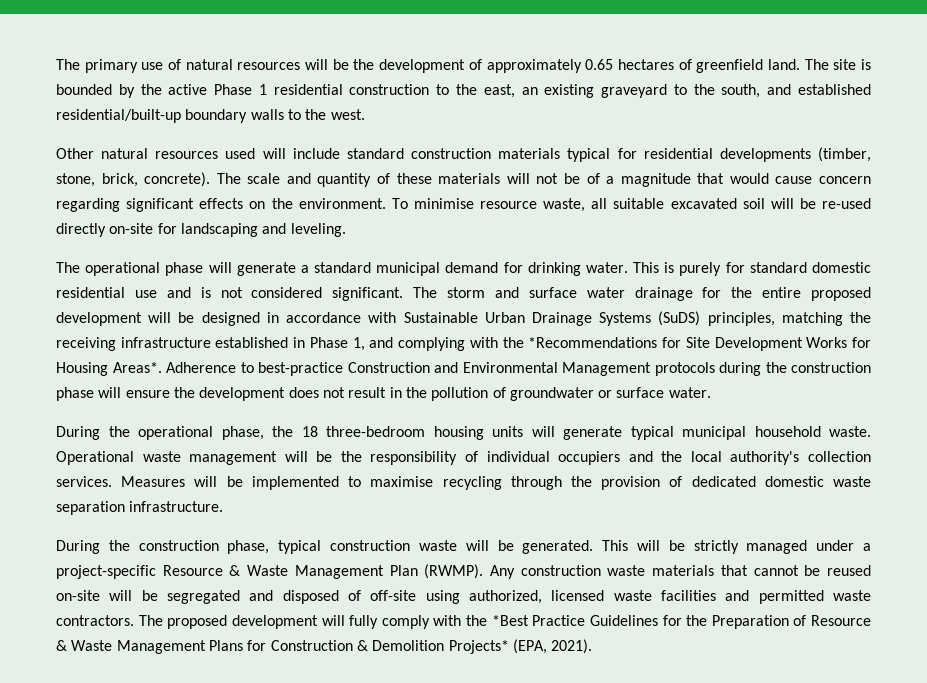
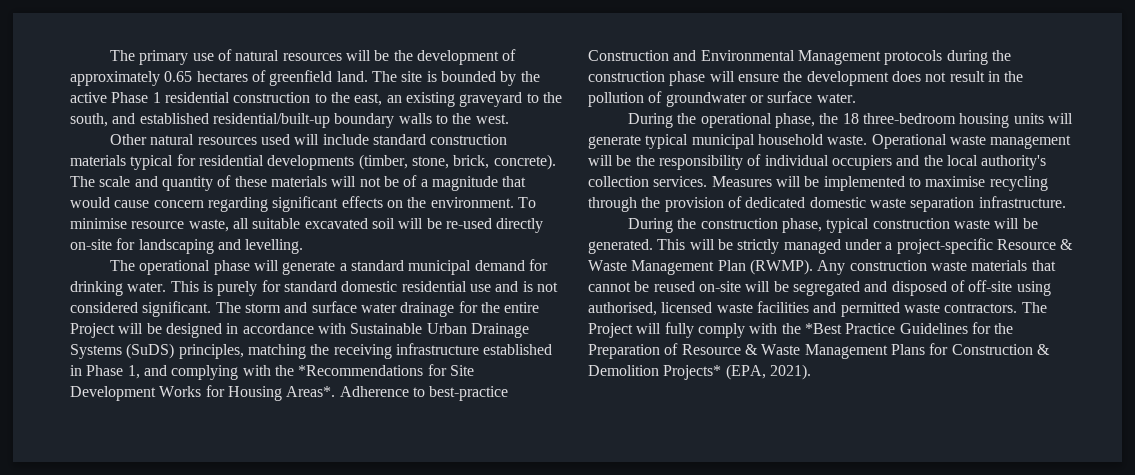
- To minimise resource waste, all suitable excavated soil will be re-used directly on-site for landscaping and leveling.
+ To minimise resource waste, all suitable excavated soil will be re-used directly on-site for landscaping and levelling.
- The storm and surface water drainage for the entire proposed development will be designed in accordance with Sustainable Urban Drainage Systems (SuDS) principles, matching the receiving infrastructure established in Phase 1, and complying with the *Recommendations for Site Development Works for Housing Areas*.
+ The storm and surface water drainage for the entire Project will be designed in accordance with Sustainable Urban Drainage Systems (SuDS) principles, matching the receiving infrastructure established in Phase 1, and complying with the *Recommendations for Site Development Works for Housing Areas*.
- Any construction waste materials that cannot be reused on-site will be segregated and disposed of off-site using authorized, licensed waste facilities and permitted waste contractors.
+ Any construction waste materials that cannot be reused on-site will be segregated and disposed of off-site using authorised, licensed waste facilities and permitted waste contractors.
- The proposed development will fully comply with the *Best Practice Guidelines for the Preparation of Resource & Waste Management Plans for Construction & Demolition Projects* (EPA, 2021).
+ The Project will fully comply with the *Best Practice Guidelines for the Preparation of Resource & Waste Management Plans for Construction & Demolition Projects* (EPA, 2021).

